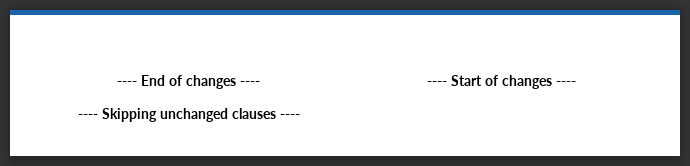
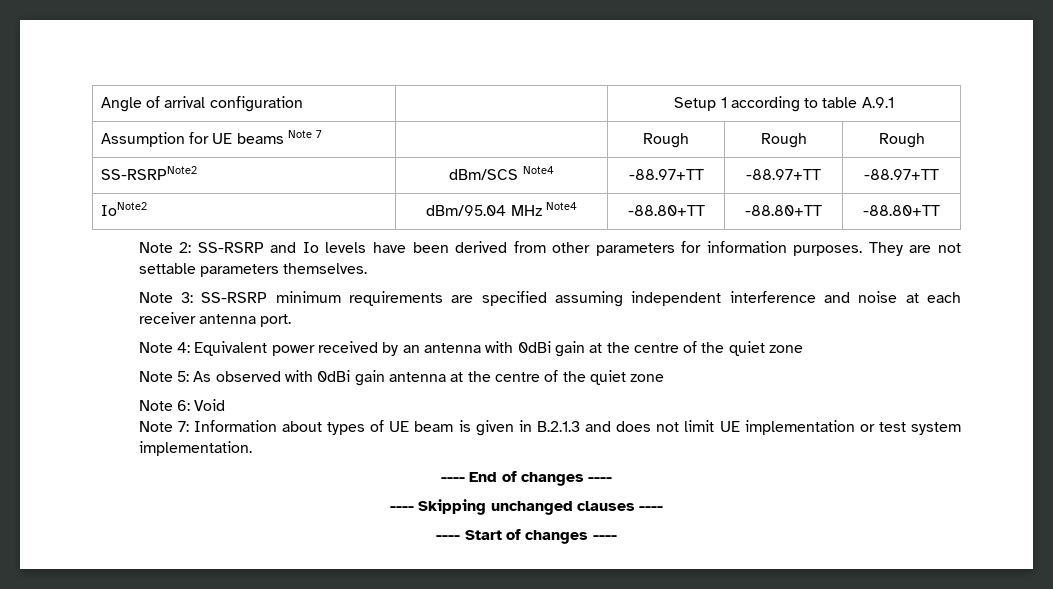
+ Angle of arrival configuration | | Setup 1 according to table A.9.1
+ Assumption for UE beams Note 7 | | Rough | Rough | Rough
+ SS-RSRPNote2 | dBm/SCS Note4 | -88.97+TT | -88.97+TT | -88.97+TT
+ IoNote2 | dBm/95.04 MHz Note4 | -88.80+TT | -88.80+TT | -88.80+TT
+ Note 2: SS-RSRP and Io levels have been derived from other parameters for information purposes. They are not settable parameters themselves.
+ Note 3: SS-RSRP minimum requirements are specified assuming independent interference and noise at each receiver antenna port.
+ Note 4: Equivalent power received by an antenna with 0dBi gain at the centre of the quiet zone
+ Note 5: As observed with 0dBi gain antenna at the centre of the quiet zone
+ Note 6: Void
+ Note 7: Information about types of UE beam is given in B.2.1.3 and does not limit UE implementation or test system implementation.

